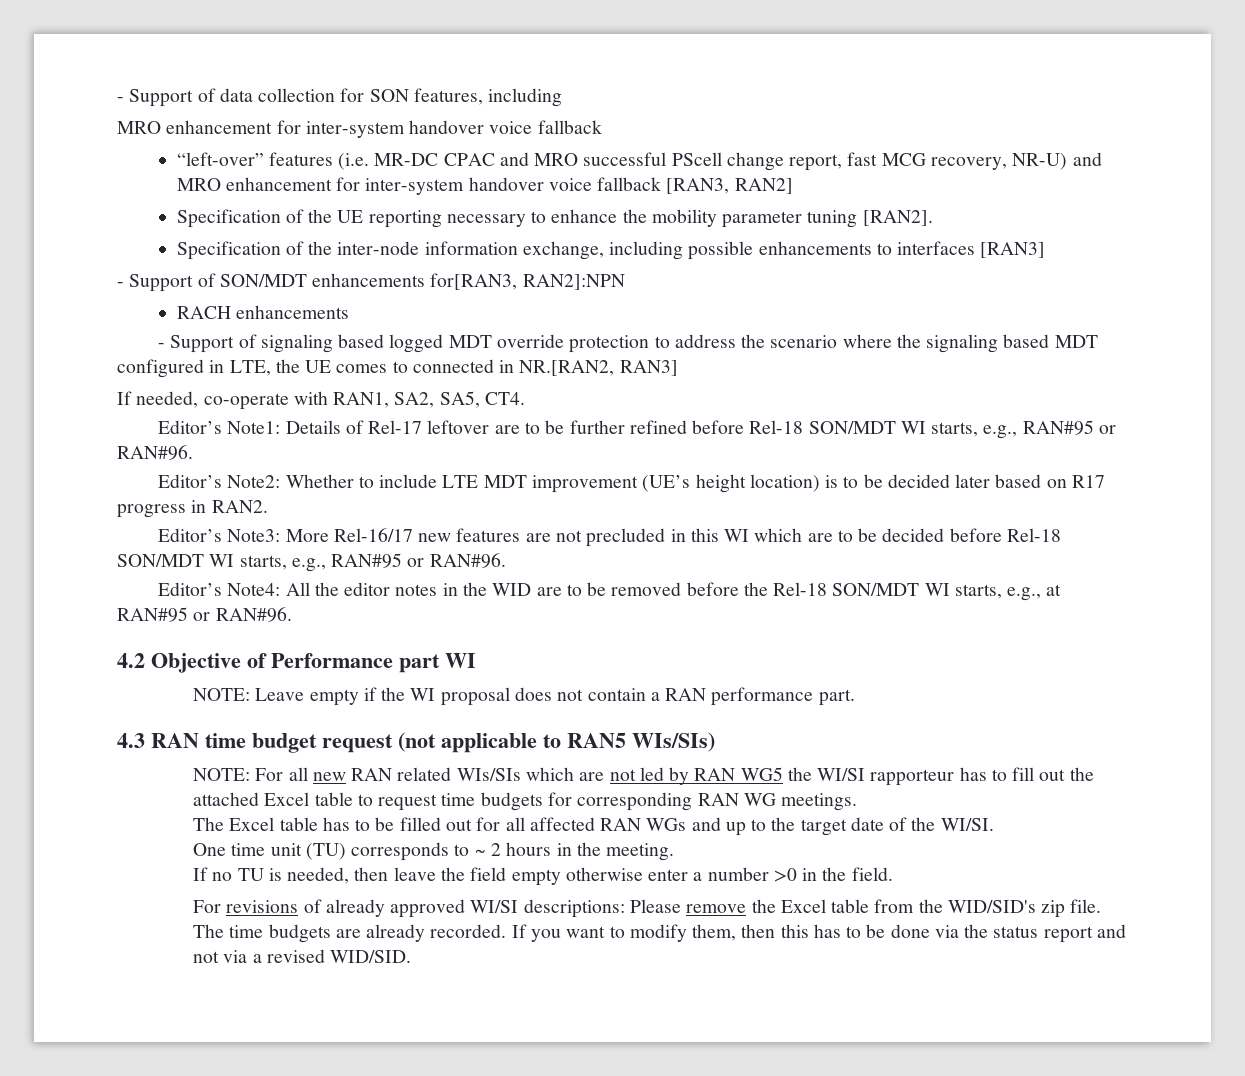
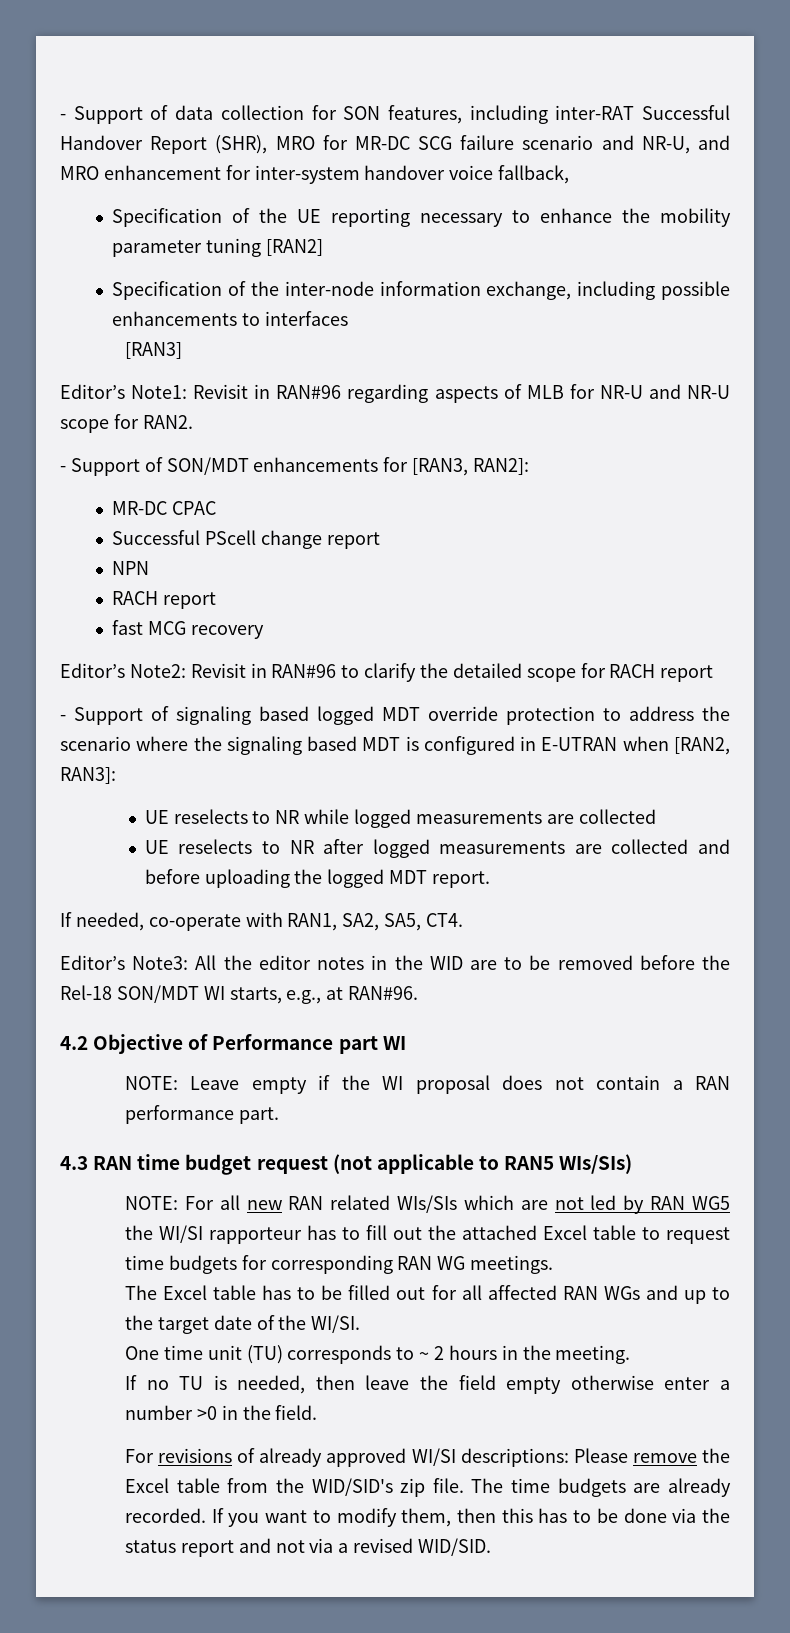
- - Support of data collection for SON features, including
- MRO enhancement for inter-system handover voice fallback
- “left-over” features (i.e. MR-DC CPAC and MRO successful PScell change report, fast MCG recovery, NR-U) and MRO enhancement for inter-system handover voice fallback [RAN3, RAN2]
+ - Support of data collection for SON features, including inter-RAT Successful Handover Report (SHR), MRO for MR-DC SCG failure scenario and NR-U, and MRO enhancement for inter-system handover voice fallback,
- Specification of the UE reporting necessary to enhance the mobility parameter tuning [RAN2].
+ Specification of the UE reporting necessary to enhance the mobility parameter tuning [RAN2]
- Specification of the inter-node information exchange, including possible enhancements to interfaces [RAN3]
+ Specification of the inter-node information exchange, including possible enhancements to interfaces
+ [RAN3]
+ Editor’s Note1: Revisit in RAN#96 regarding aspects of MLB for NR-U and NR-U scope for RAN2.
- - Support of SON/MDT enhancements for[RAN3, RAN2]:NPN
- RACH enhancements
+ - Support of SON/MDT enhancements for [RAN3, RAN2]:
+ MR-DC CPAC
+ Successful PScell change report
+ NPN
+ RACH report
+ fast MCG recovery
+ Editor’s Note2: Revisit in RAN#96 to clarify the detailed scope for RACH report
- - Support of signaling based logged MDT override protection to address the scenario where the signaling based MDT configured in LTE, the UE comes to connected in NR.[RAN2, RAN3]
+ - Support of signaling based logged MDT override protection to address the scenario where the signaling based MDT is configured in E-UTRAN when [RAN2, RAN3]:
+ UE reselects to NR while logged measurements are collected
+ UE reselects to NR after logged measurements are collected and before uploading the logged MDT report.
- Editor’s Note1: Details of Rel-17 leftover are to be further refined before Rel-18 SON/MDT WI starts, e.g., RAN#95 or RAN#96.
- Editor’s Note2: Whether to include LTE MDT improvement (UE’s height location) is to be decided later based on R17 progress in RAN2.
- Editor’s Note3: More Rel-16/17 new features are not precluded in this WI which are to be decided before Rel-18 SON/MDT WI starts, e.g., RAN#95 or RAN#96.
- Editor’s Note4: All the editor notes in the WID are to be removed before the Rel-18 SON/MDT WI starts, e.g., at RAN#95 or RAN#96.
+ Editor’s Note3: All the editor notes in the WID are to be removed before the Rel-18 SON/MDT WI starts, e.g., at RAN#96.

